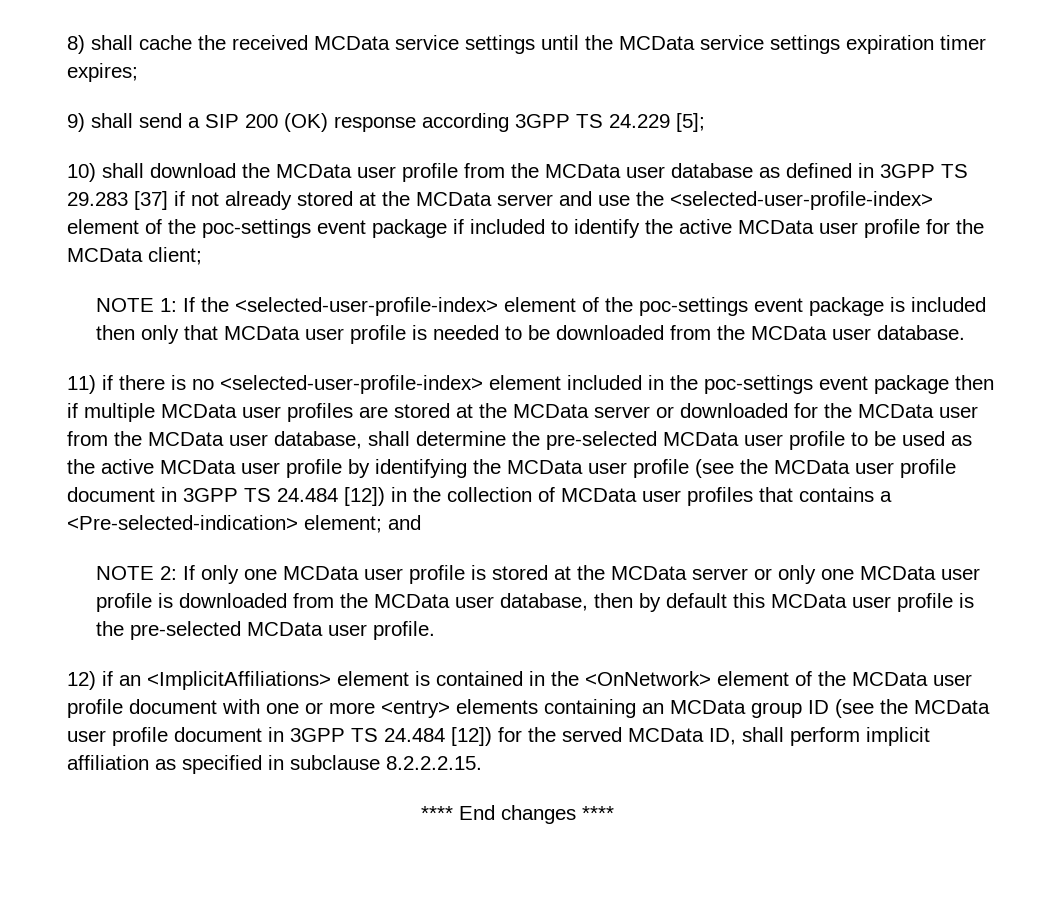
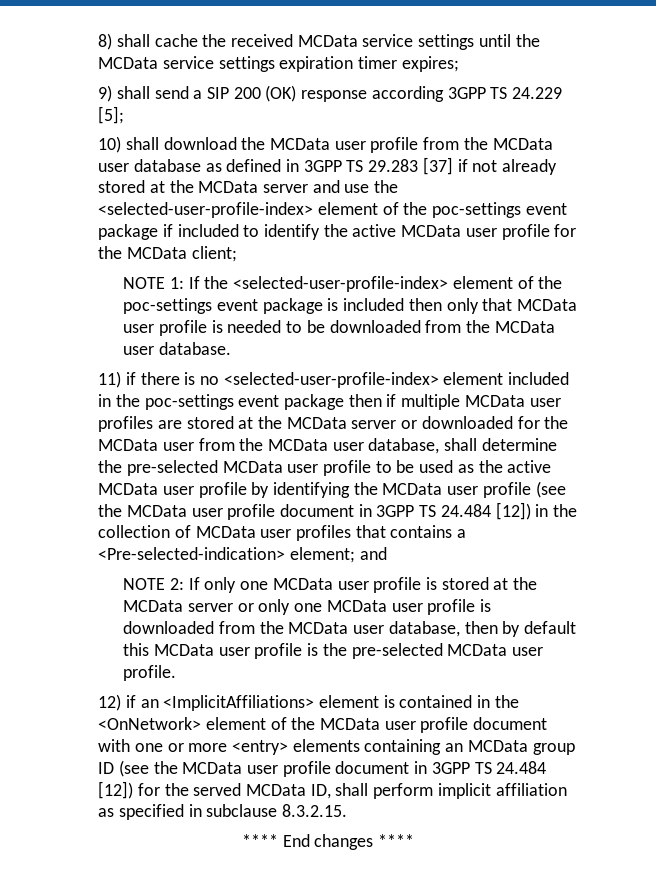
- 12) if an <ImplicitAffiliations> element is contained in the <OnNetwork> element of the MCData user profile document with one or more <entry> elements containing an MCData group ID (see the MCData user profile document in 3GPP TS 24.484 [12]) for the served MCData ID, shall perform implicit affiliation as specified in subclause 8.2.2.2.15.
+ 12) if an <ImplicitAffiliations> element is contained in the <OnNetwork> element of the MCData user profile document with one or more <entry> elements containing an MCData group ID (see the MCData user profile document in 3GPP TS 24.484 [12]) for the served MCData ID, shall perform implicit affiliation as specified in subclause 8.3.2.15.

